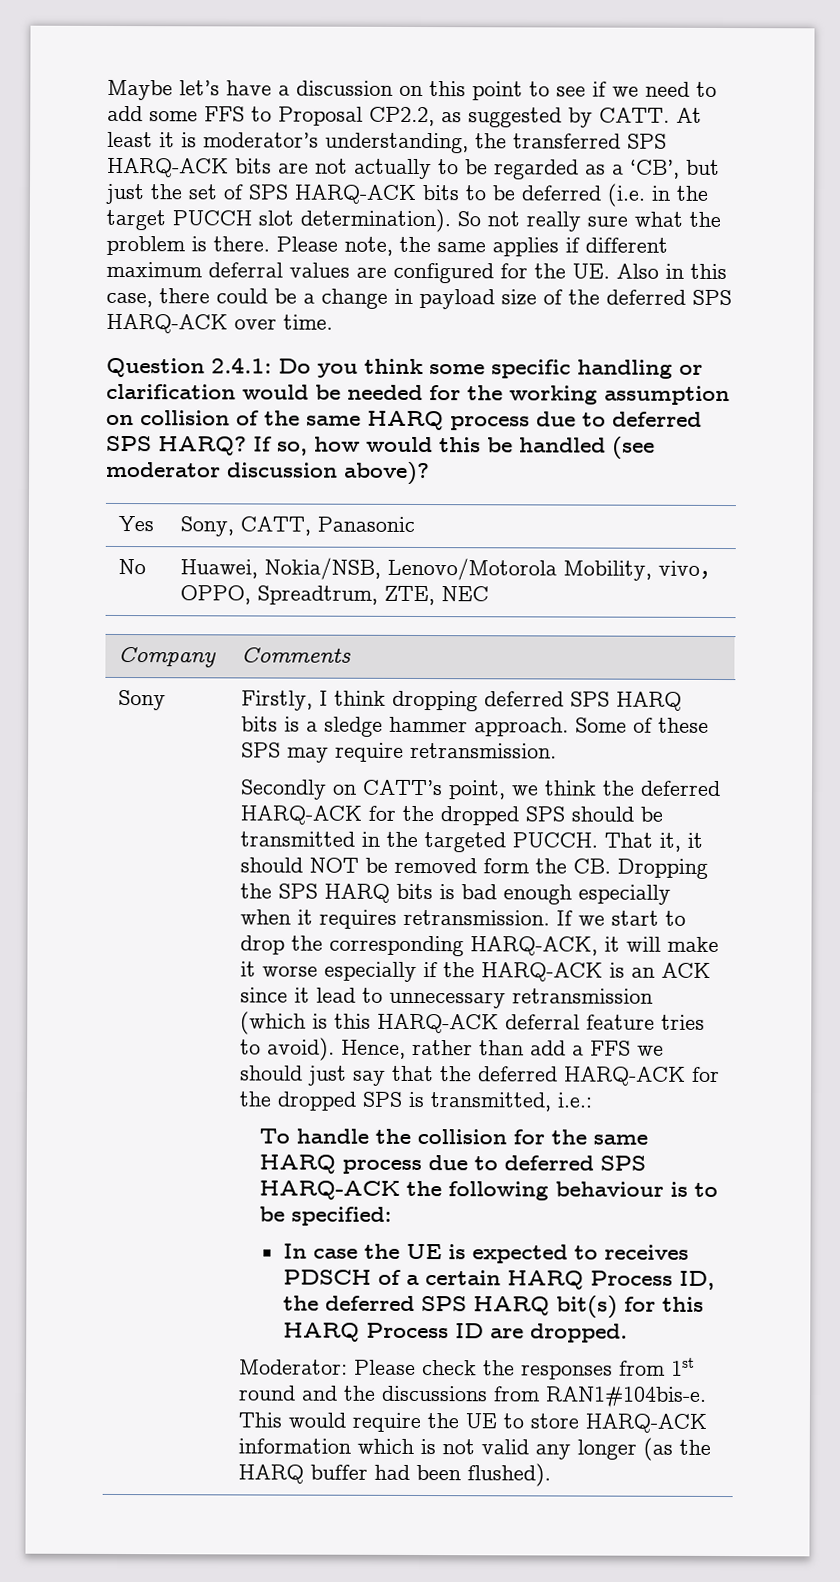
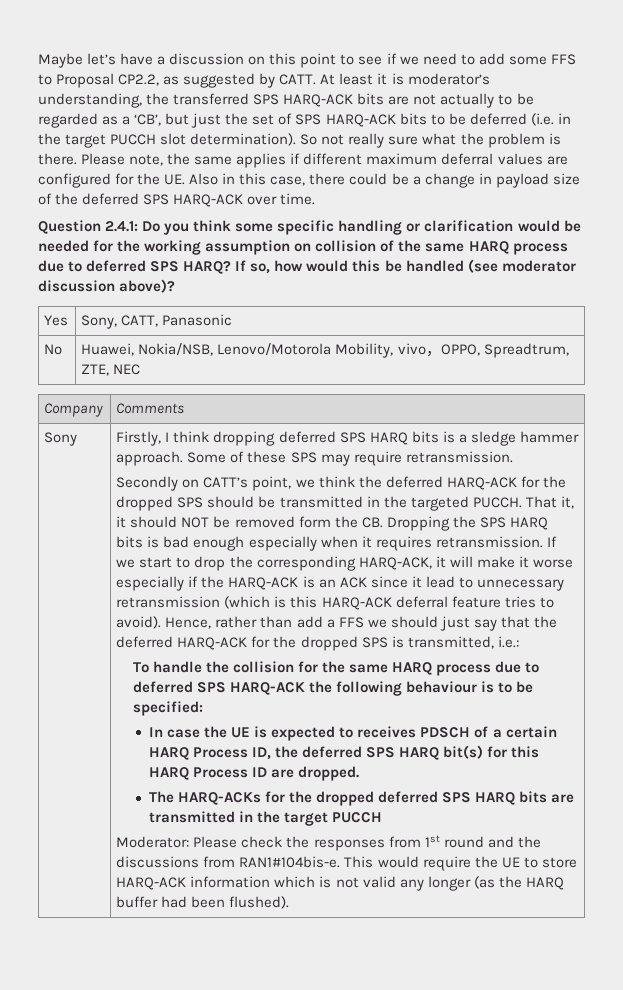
+ The HARQ-ACKs for the dropped deferred SPS HARQ bits are transmitted in the target PUCCH

